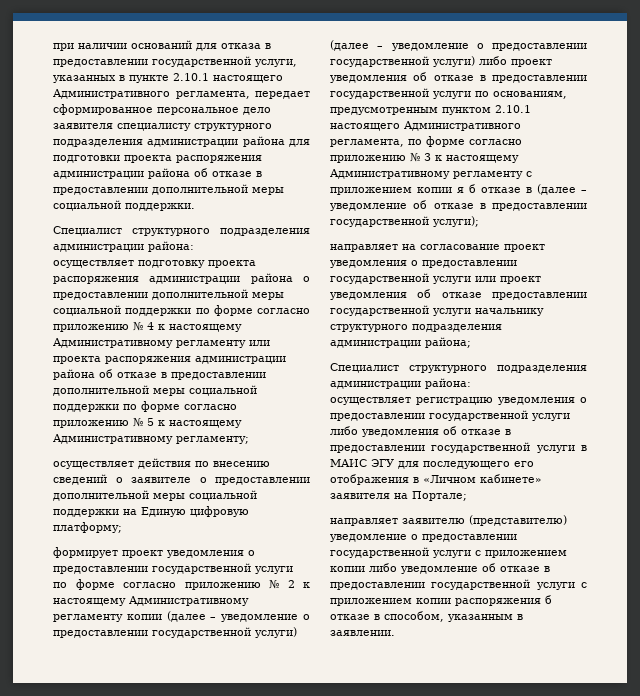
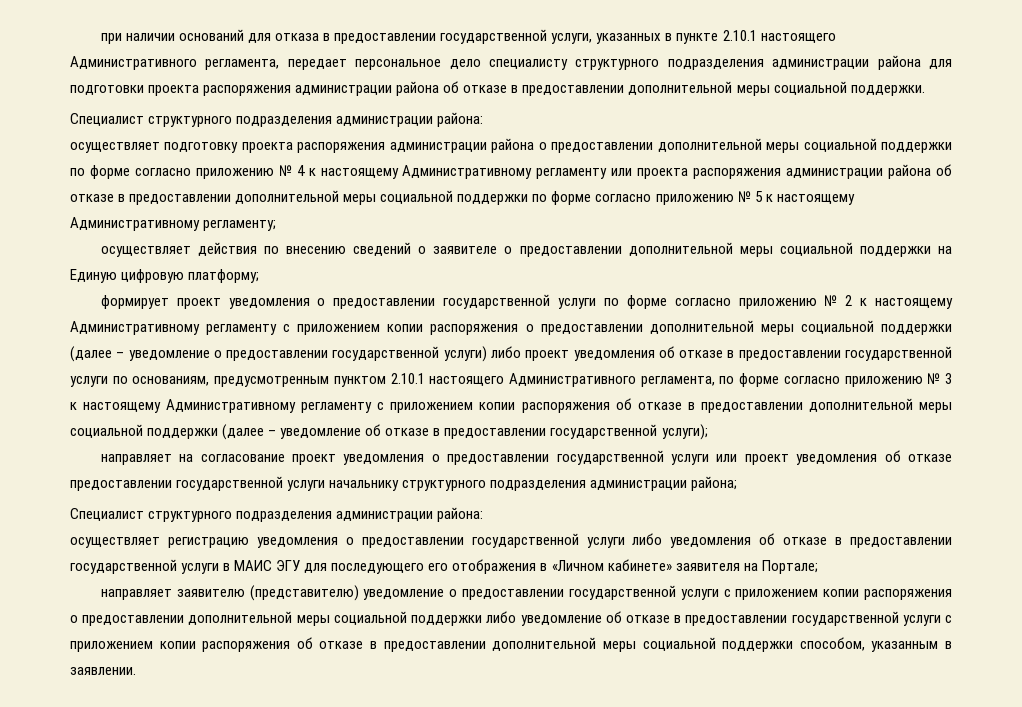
- при наличии оснований для отказа в предоставлении государственной услуги, указанных в пункте 2.10.1 настоящего Административного регламента, передает сформированное персональное дело заявителя специалисту структурного подразделения администрации района для подготовки проекта распоряжения администрации района об отказе в предоставлении дополнительной меры социальной поддержки.
+ при наличии оснований для отказа в предоставлении государственной услуги, указанных в пункте 2.10.1 настоящего Административного регламента, передает персональное дело специалисту структурного подразделения администрации района для подготовки проекта распоряжения администрации района об отказе в предоставлении дополнительной меры социальной поддержки.
- формирует проект уведомления о предоставлении государственной услуги по форме согласно приложению № 2 к настоящему Административному регламенту копии (далее – уведомление о предоставлении государственной услуги) (далее – уведомление о предоставлении государственной услуги) либо проект уведомления об отказе в предоставлении государственной услуги по основаниям, предусмотренным пунктом 2.10.1 настоящего Административного регламента, по форме согласно приложению № 3 к настоящему Административному регламенту с приложением копии я б отказе в (далее – уведомление об отказе в предоставлении государственной услуги);
+ формирует проект уведомления о предоставлении государственной услуги по форме согласно приложению № 2 к настоящему Административному регламенту с приложением копии распоряжения о предоставлении дополнительной меры социальной поддержки (далее – уведомление о предоставлении государственной услуги) либо проект уведомления об отказе в предоставлении государственной услуги по основаниям, предусмотренным пунктом 2.10.1 настоящего Административного регламента, по форме согласно приложению № 3 к настоящему Административному регламенту с приложением копии распоряжения об отказе в предоставлении дополнительной меры социальной поддержки (далее – уведомление об отказе в предоставлении государственной услуги);
- направляет заявителю (представителю) уведомление о предоставлении государственной услуги с приложением копии либо уведомление об отказе в предоставлении государственной услуги с приложением копии распоряжения б отказе в способом, указанным в заявлении.
+ направляет заявителю (представителю) уведомление о предоставлении государственной услуги с приложением копии распоряжения о предоставлении дополнительной меры социальной поддержки либо уведомление об отказе в предоставлении государственной услуги с приложением копии распоряжения об отказе в предоставлении дополнительной меры социальной поддержки способом, указанным в заявлении.

